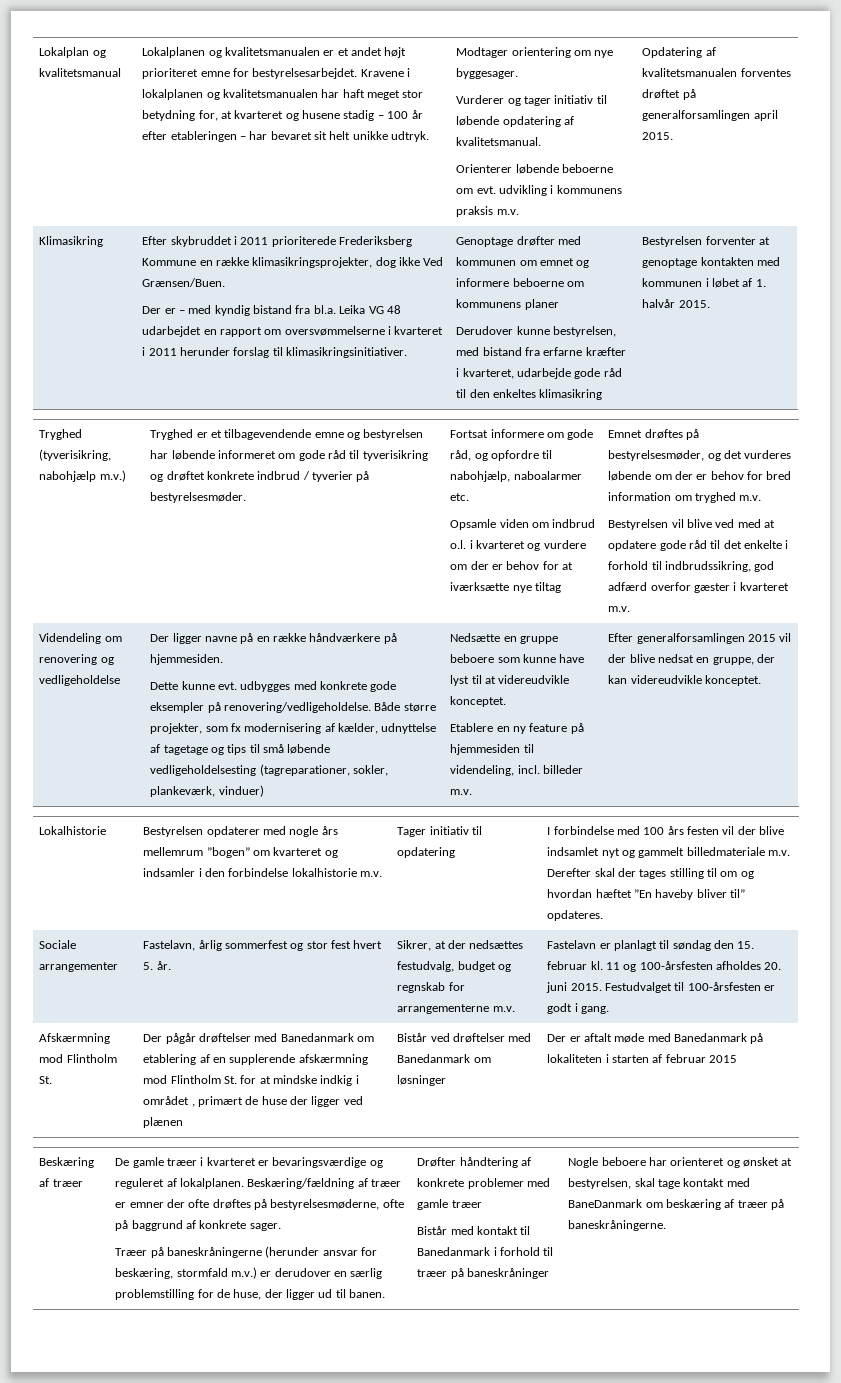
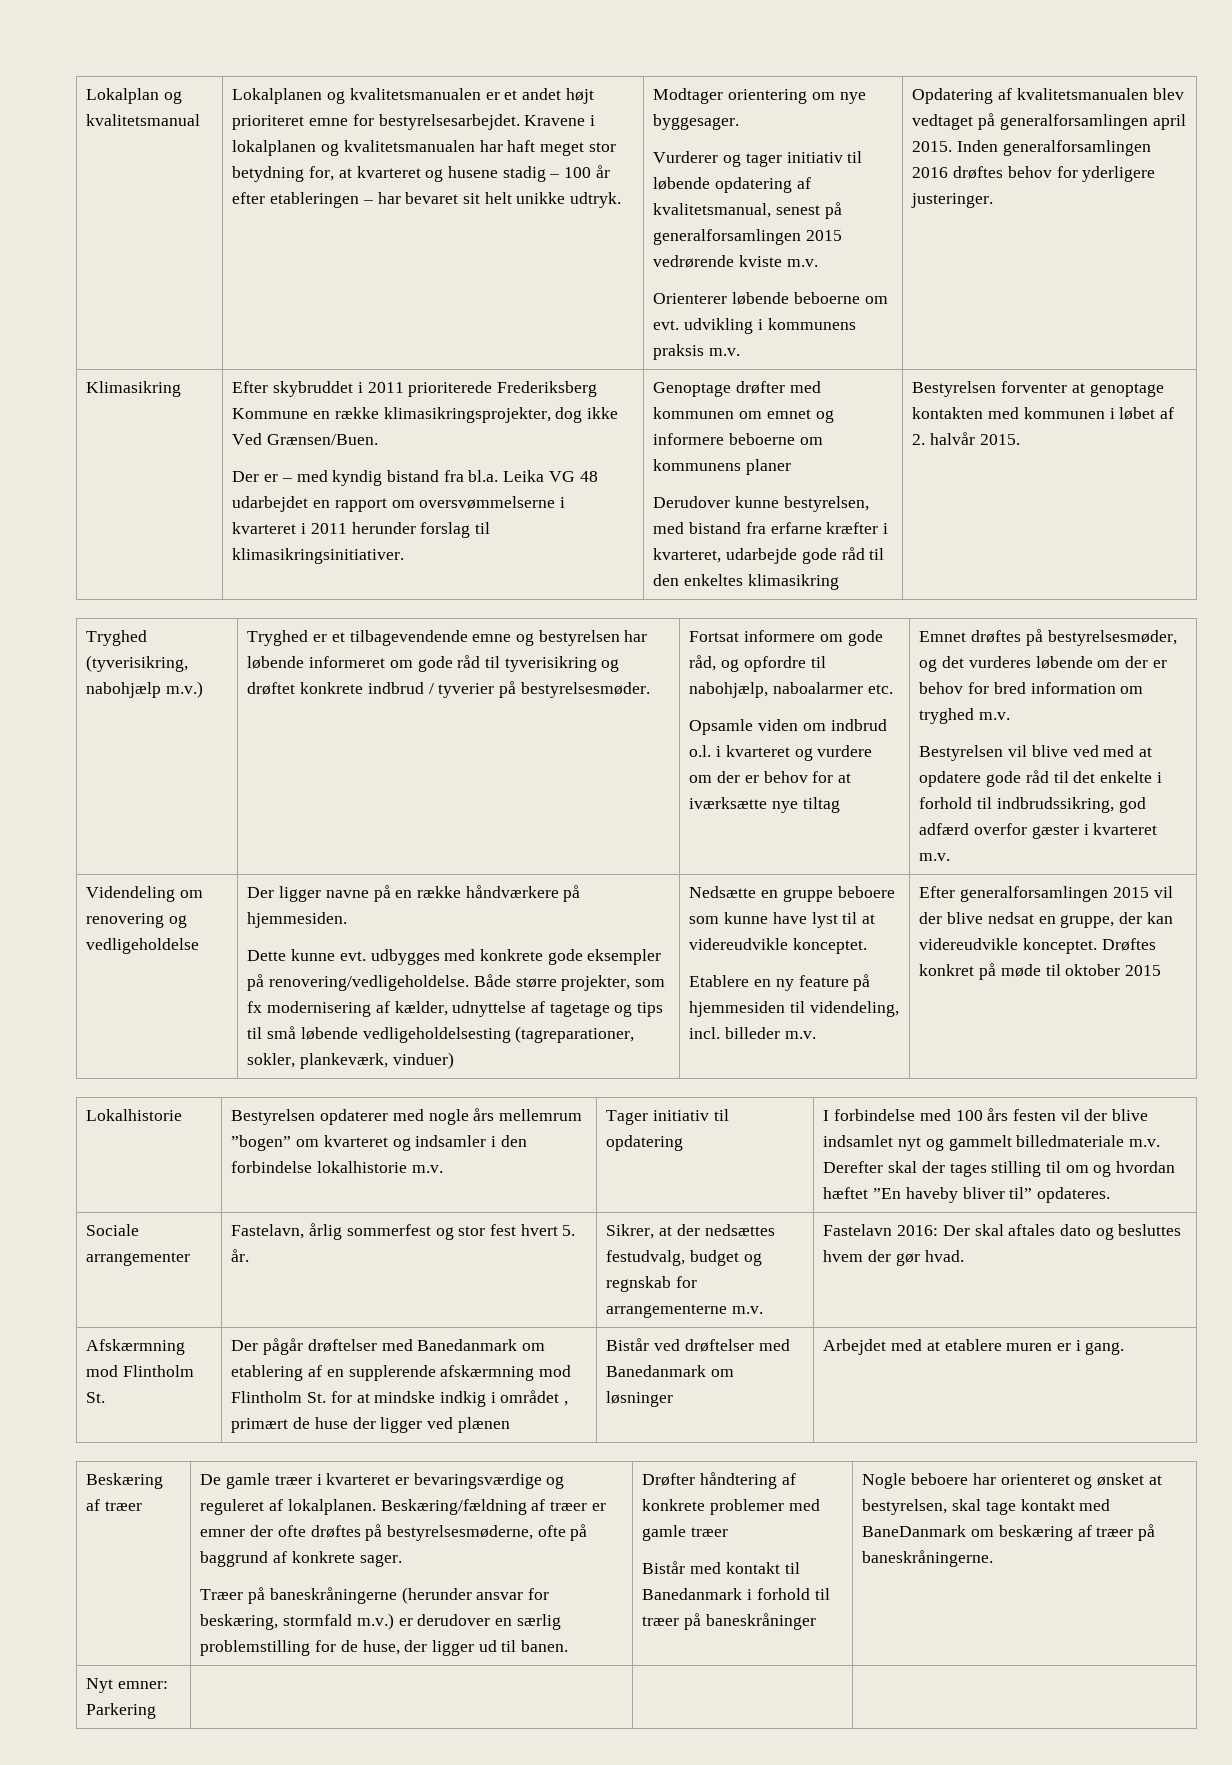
- Vurderer og tager initiativ til løbende opdatering af kvalitetsmanual.
+ Vurderer og tager initiativ til løbende opdatering af kvalitetsmanual, senest på generalforsamlingen 2015 vedrørende kviste m.v.
- Opdatering af kvalitetsmanualen forventes drøftet på generalforsamlingen april 2015.
+ Opdatering af kvalitetsmanualen blev vedtaget på generalforsamlingen april 2015. Inden generalforsamlingen 2016 drøftes behov for yderligere justeringer.
- Bestyrelsen forventer at genoptage kontakten med kommunen i løbet af 1. halvår 2015.
+ Bestyrelsen forventer at genoptage kontakten med kommunen i løbet af 2. halvår 2015.
+ Drøftes konkret på møde til oktober 2015
- Fastelavn er planlagt til søndag den 15. februar kl. 11 og 100-årsfesten afholdes 20. juni 2015. Festudvalget til 100-årsfesten er godt i gang.
+ Fastelavn 2016: Der skal aftales dato og besluttes hvem der gør hvad.
- Der er aftalt møde med Banedanmark på lokaliteten i starten af februar 2015
+ Arbejdet med at etablere muren er i gang.
+ Nyt emner: Parkering | | |

